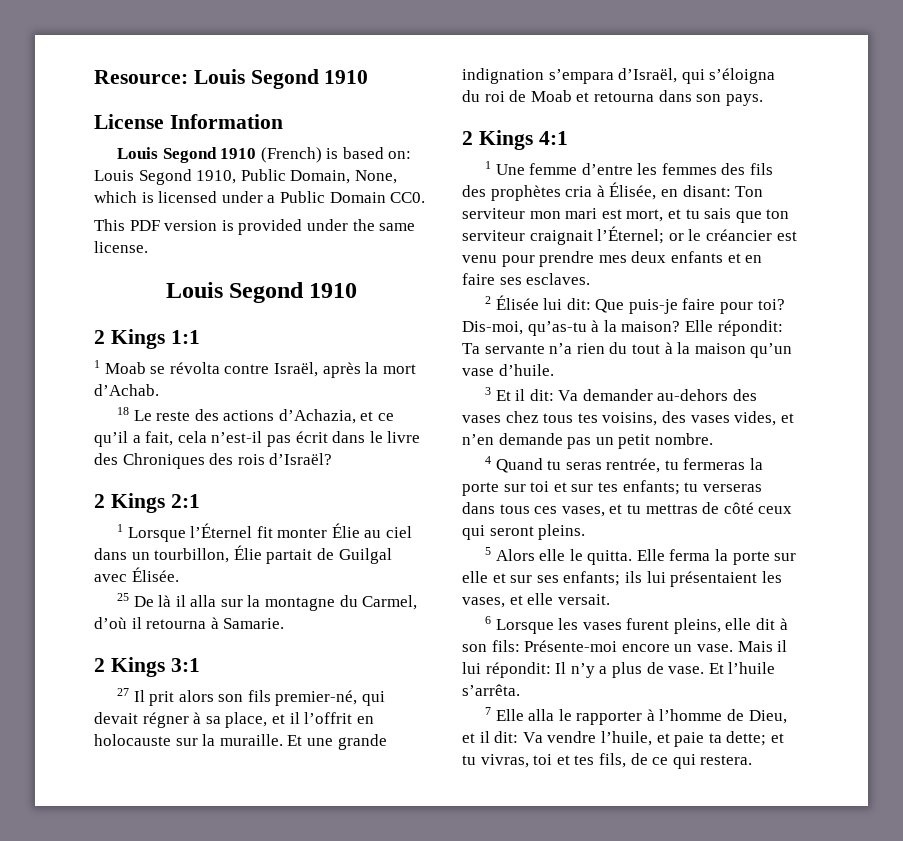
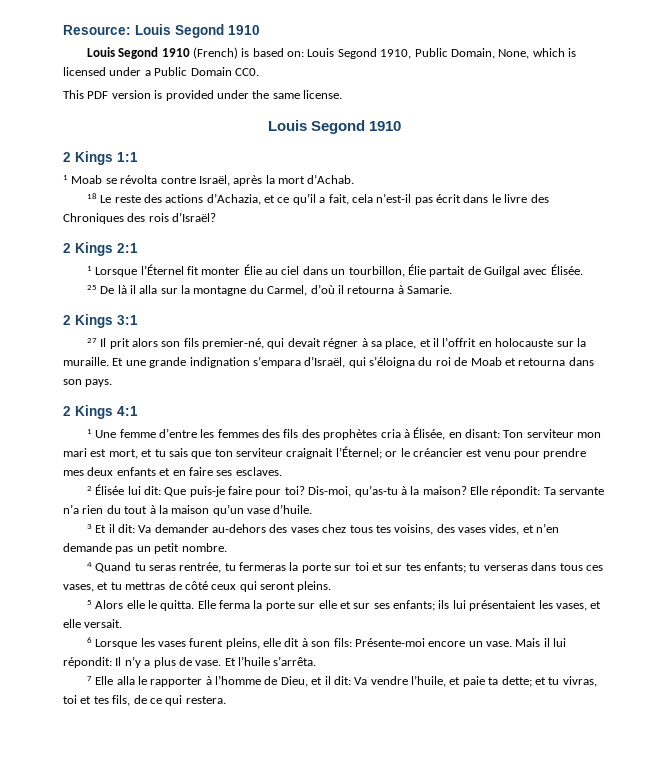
- License Information

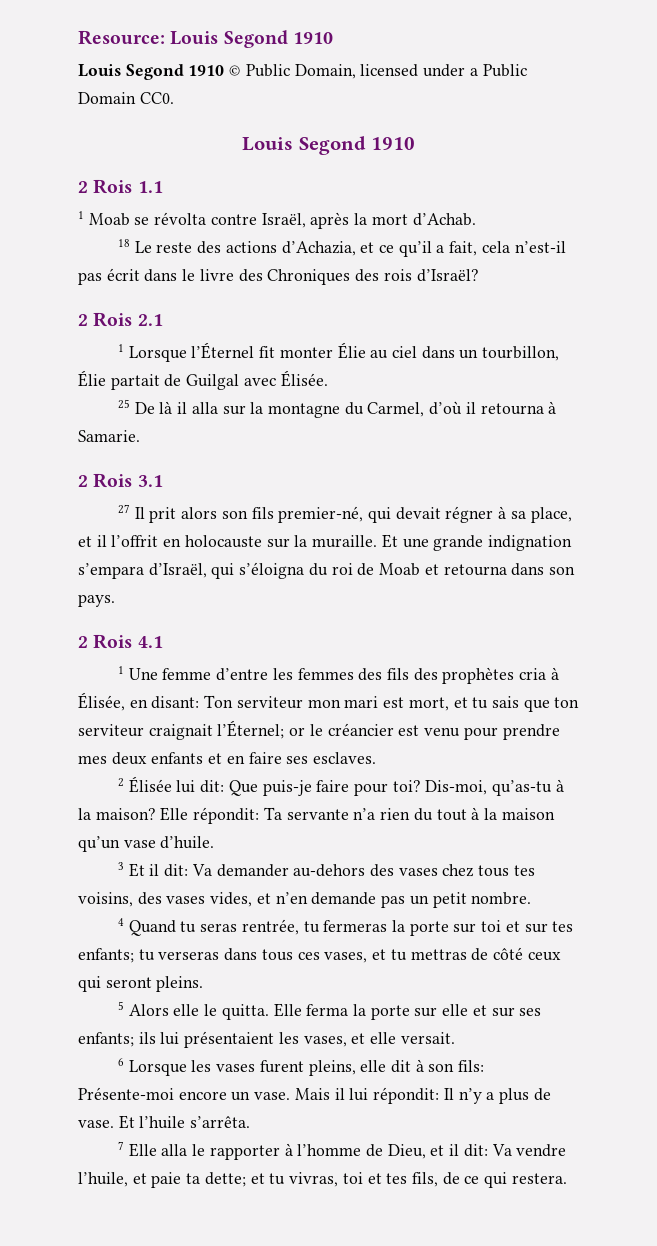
- Louis Segond 1910 (French) is based on: Louis Segond 1910, Public Domain, None, which is licensed under a Public Domain CC0.
+ Louis Segond 1910 © Public Domain, licensed under a Public Domain CC0.
- This PDF version is provided under the same license.
- 2 Kings 1:1
+ 2 Rois 1.1
- 2 Kings 2:1
+ 2 Rois 2.1
- 2 Kings 3:1
+ 2 Rois 3.1
- 2 Kings 4:1
+ 2 Rois 4.1

